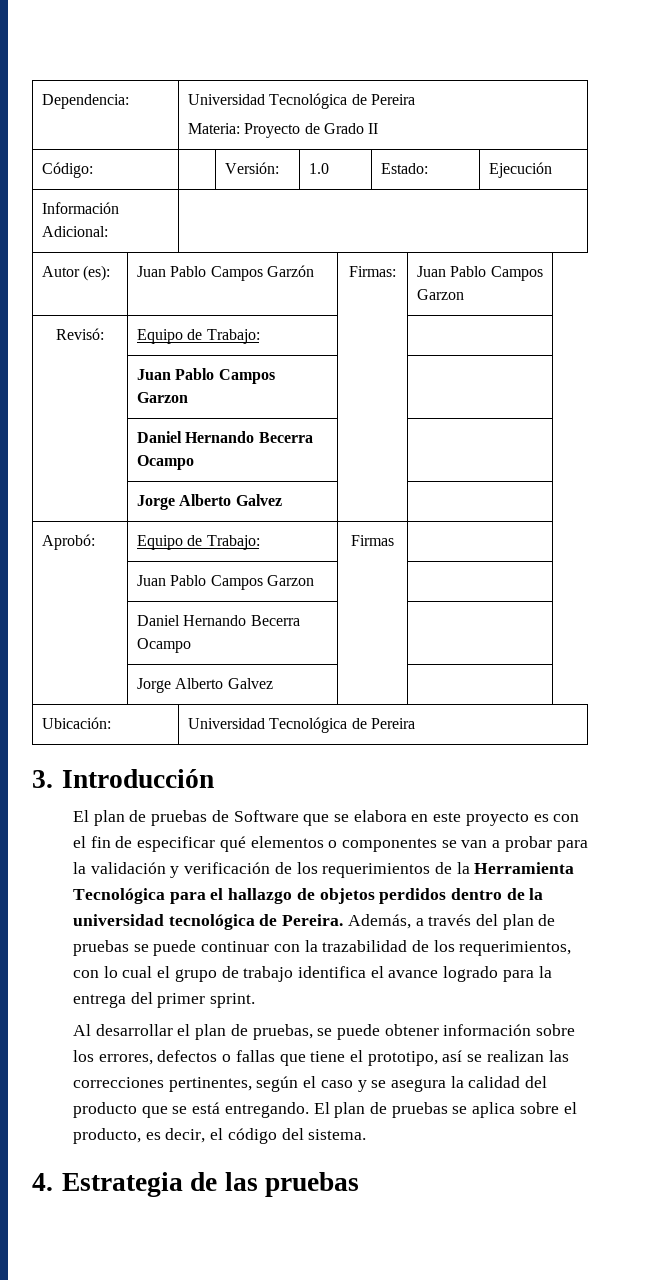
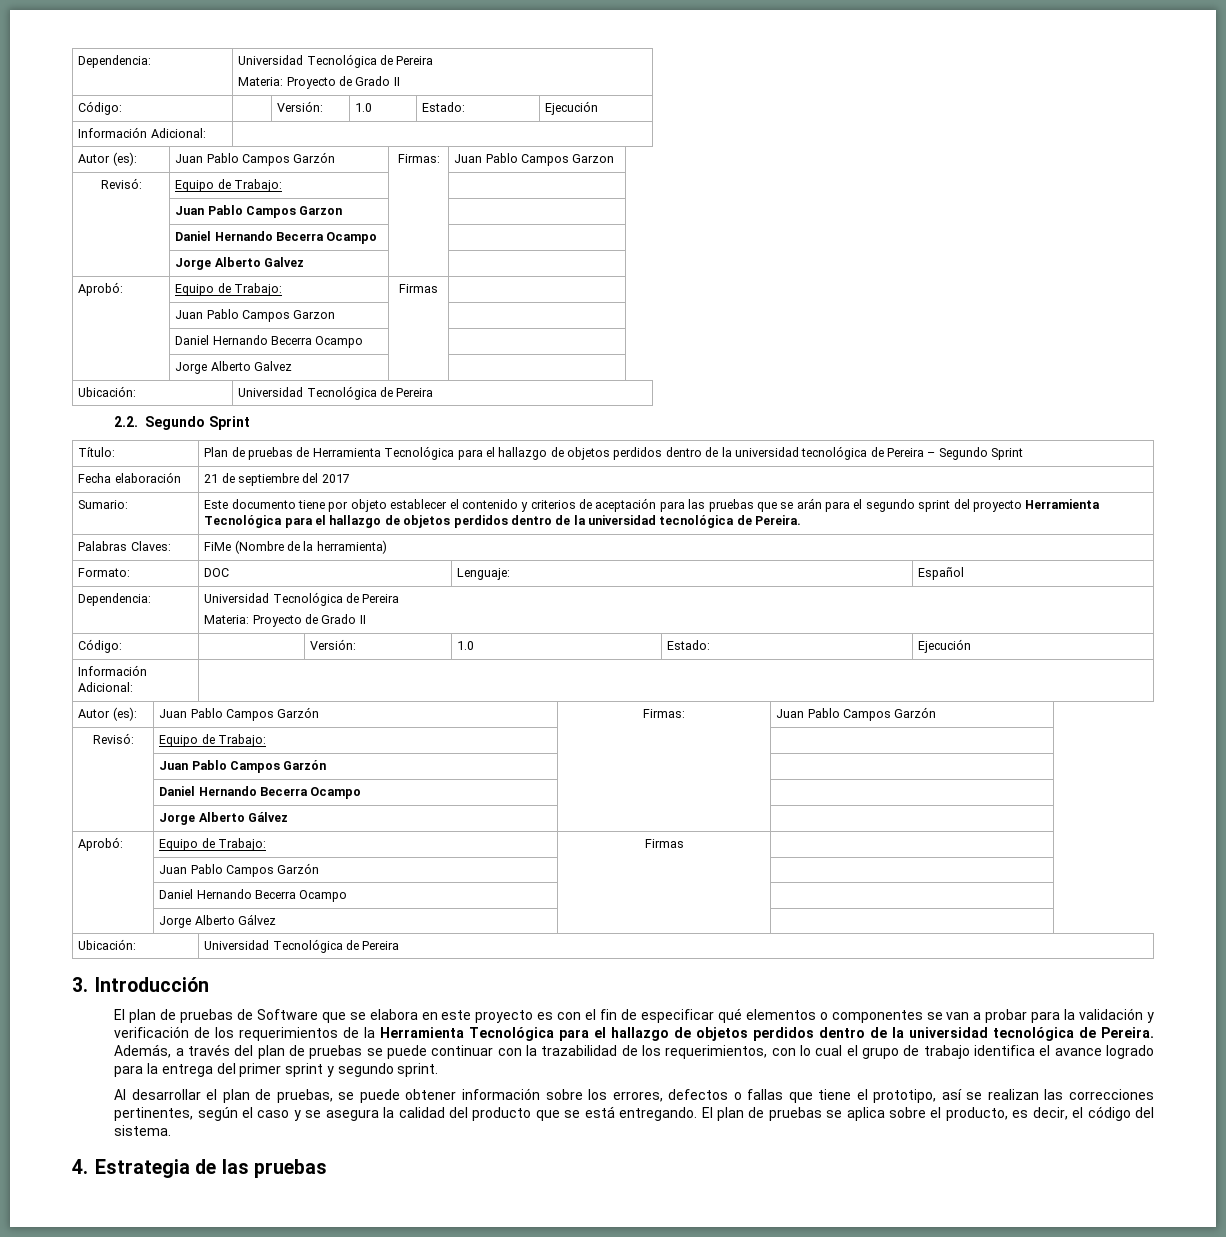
+ 2.2. Segundo Sprint
+ Título: | Plan de pruebas de Herramienta Tecnológica para el hallazgo de objetos perdidos dentro de la universidad tecnológica de Pereira – Segundo Sprint
+ Fecha elaboración | 21 de septiembre del 2017
+ Sumario: | Este documento tiene por objeto establecer el contenido y criterios de aceptación para las pruebas que se arán para el segundo sprint del proyecto Herramienta Tecnológica para el hallazgo de objetos perdidos dentro de la universidad tecnológica de Pereira.
+ Palabras Claves: | FiMe (Nombre de la herramienta)
+ Formato: | DOC | Lenguaje: | Español
+ Dependencia: | Universidad Tecnológica de Pereira
+ Materia: Proyecto de Grado II
+ Código: | | Versión: | 1.0 | Estado: | Ejecución
+ Información Adicional: |
+ Autor (es): | Juan Pablo Campos Garzón | Firmas: | Juan Pablo Campos Garzón
+ Revisó: | Equipo de Trabajo: | |
+ | Juan Pablo Campos Garzón | |
+ | Daniel Hernando Becerra Ocampo | |
+ | Jorge Alberto Gálvez | |
+ Aprobó: | Equipo de Trabajo: | Firmas |
+ | Juan Pablo Campos Garzón | |
+ | Daniel Hernando Becerra Ocampo | |
+ | Jorge Alberto Gálvez | |
+ Ubicación: | Universidad Tecnológica de Pereira
- Además, a través del plan de pruebas se puede continuar con la trazabilidad de los requerimientos, con lo cual el grupo de trabajo identifica el avance logrado para la entrega del primer sprint.
+ Además, a través del plan de pruebas se puede continuar con la trazabilidad de los requerimientos, con lo cual el grupo de trabajo identifica el avance logrado para la entrega del primer sprint y segundo sprint.

